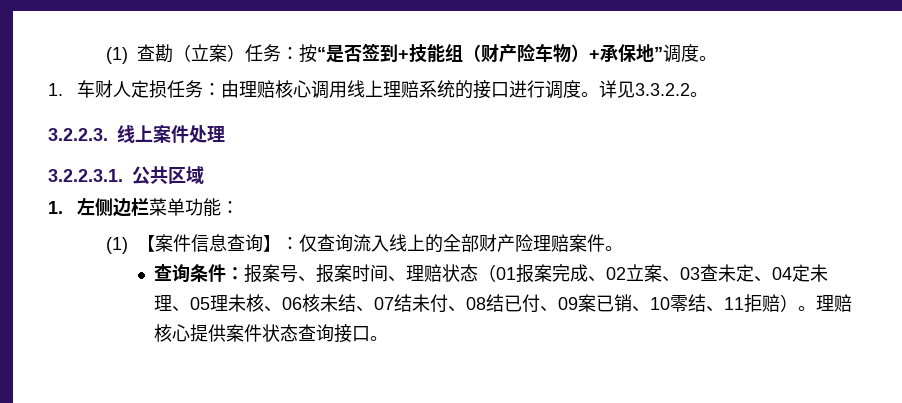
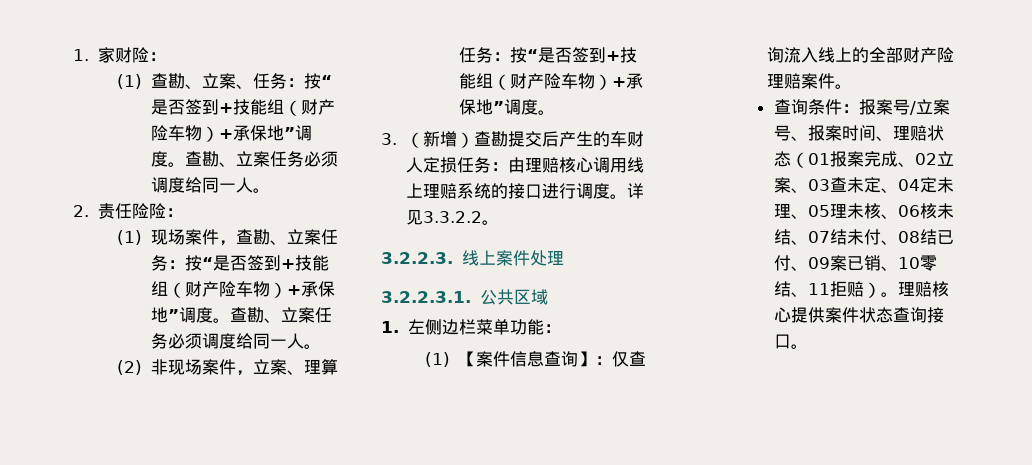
- (1)查勘（立案）任务：按“是否签到+技能组（财产险车物）+承保地”调度。
+ 1.家财险：
+ (1)查勘、立案、任务：按“是否签到+技能组（财产险车物）+承保地”调度。查勘、立案任务必须调度给同一人。
+ 2.责任险险：
+ (1)现场案件，查勘、立案任务：按“是否签到+技能组（财产险车物）+承保地”调度。查勘、立案任务必须调度给同一人。
+ (2)非现场案件，立案、理算任务：按“是否签到+技能组（财产险车物）+承保地”调度。
- 1.车财人定损任务：由理赔核心调用线上理赔系统的接口进行调度。
+ 3.（新增）查勘提交后产生的车财人定损任务：由理赔核心调用线上理赔系统的接口进行调度。
- 查询条件：报案号、报案时间、理赔状态（01报案完成、02立案、03查未定、04定未理、05理未核、06核未结、07结未付、08结已付、09案已销、10零结、11拒赔）。
+ 查询条件：报案号/立案号、报案时间、理赔状态（01报案完成、02立案、03查未定、04定未理、05理未核、06核未结、07结未付、08结已付、09案已销、10零结、11拒赔）。

